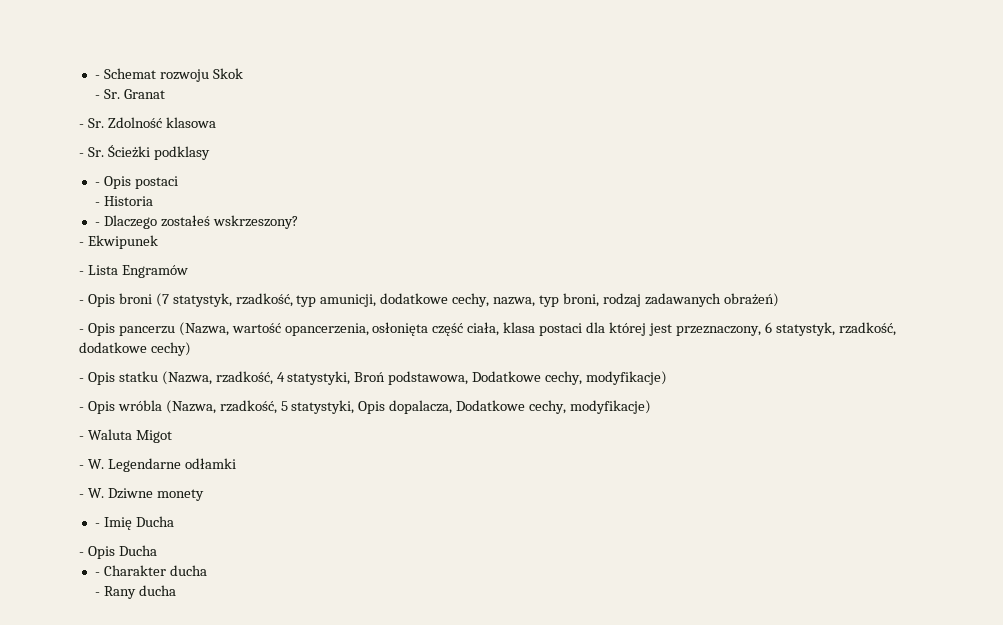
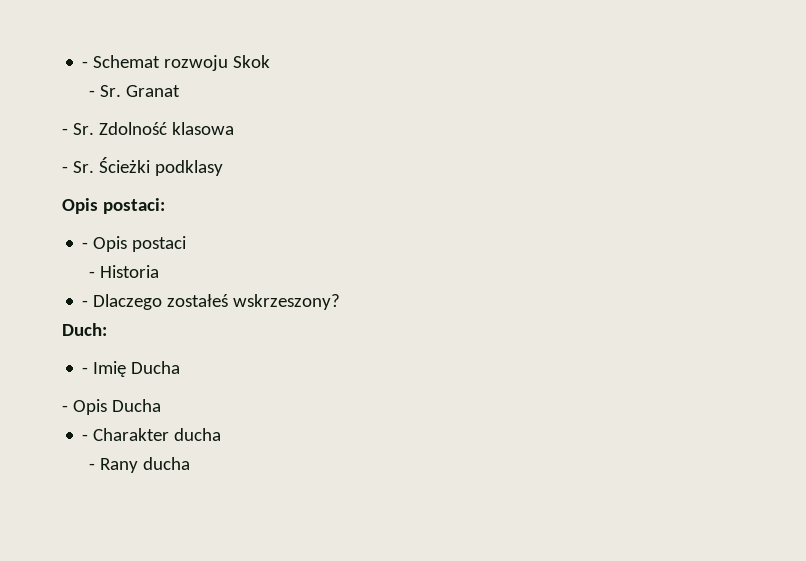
+ Opis postaci:
- - Ekwipunek
- - Lista Engramów
- - Opis broni (7 statystyk, rzadkość, typ amunicji, dodatkowe cechy, nazwa, typ broni, rodzaj zadawanych obrażeń)
- - Opis pancerzu (Nazwa, wartość opancerzenia, osłonięta część ciała, klasa postaci dla której jest przeznaczony, 6 statystyk, rzadkość, dodatkowe cechy)
- - Opis statku (Nazwa, rzadkość, 4 statystyki, Broń podstawowa, Dodatkowe cechy, modyfikacje)
- - Opis wróbla (Nazwa, rzadkość, 5 statystyki, Opis dopalacza, Dodatkowe cechy, modyfikacje)
- - Waluta Migot
- - W. Legendarne odłamki
- - W. Dziwne monety
+ Duch:

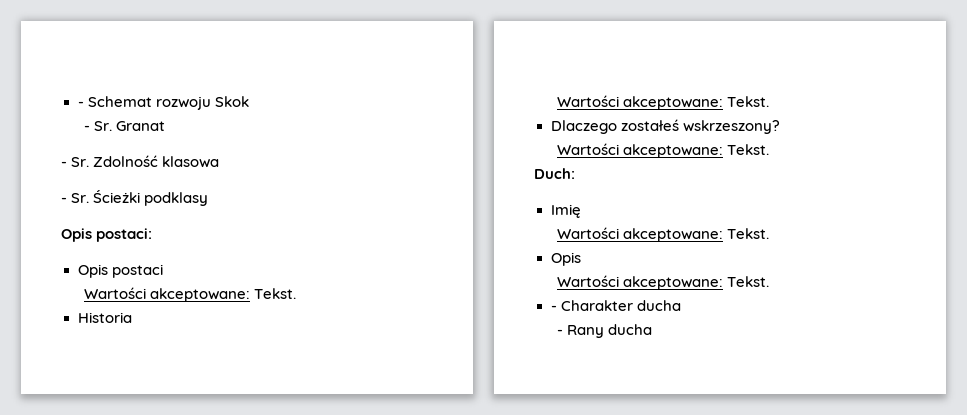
- - Opis postaci
- - Historia
- - Dlaczego zostałeś wskrzeszony?
+ Opis postaci
+ Wartości akceptowane: Tekst.
+ Historia
+ Wartości akceptowane: Tekst.
+ Dlaczego zostałeś wskrzeszony?
+ Wartości akceptowane: Tekst.
- - Imię Ducha
- - Opis Ducha
+ Imię
+ Wartości akceptowane: Tekst.
+ Opis
+ Wartości akceptowane: Tekst.

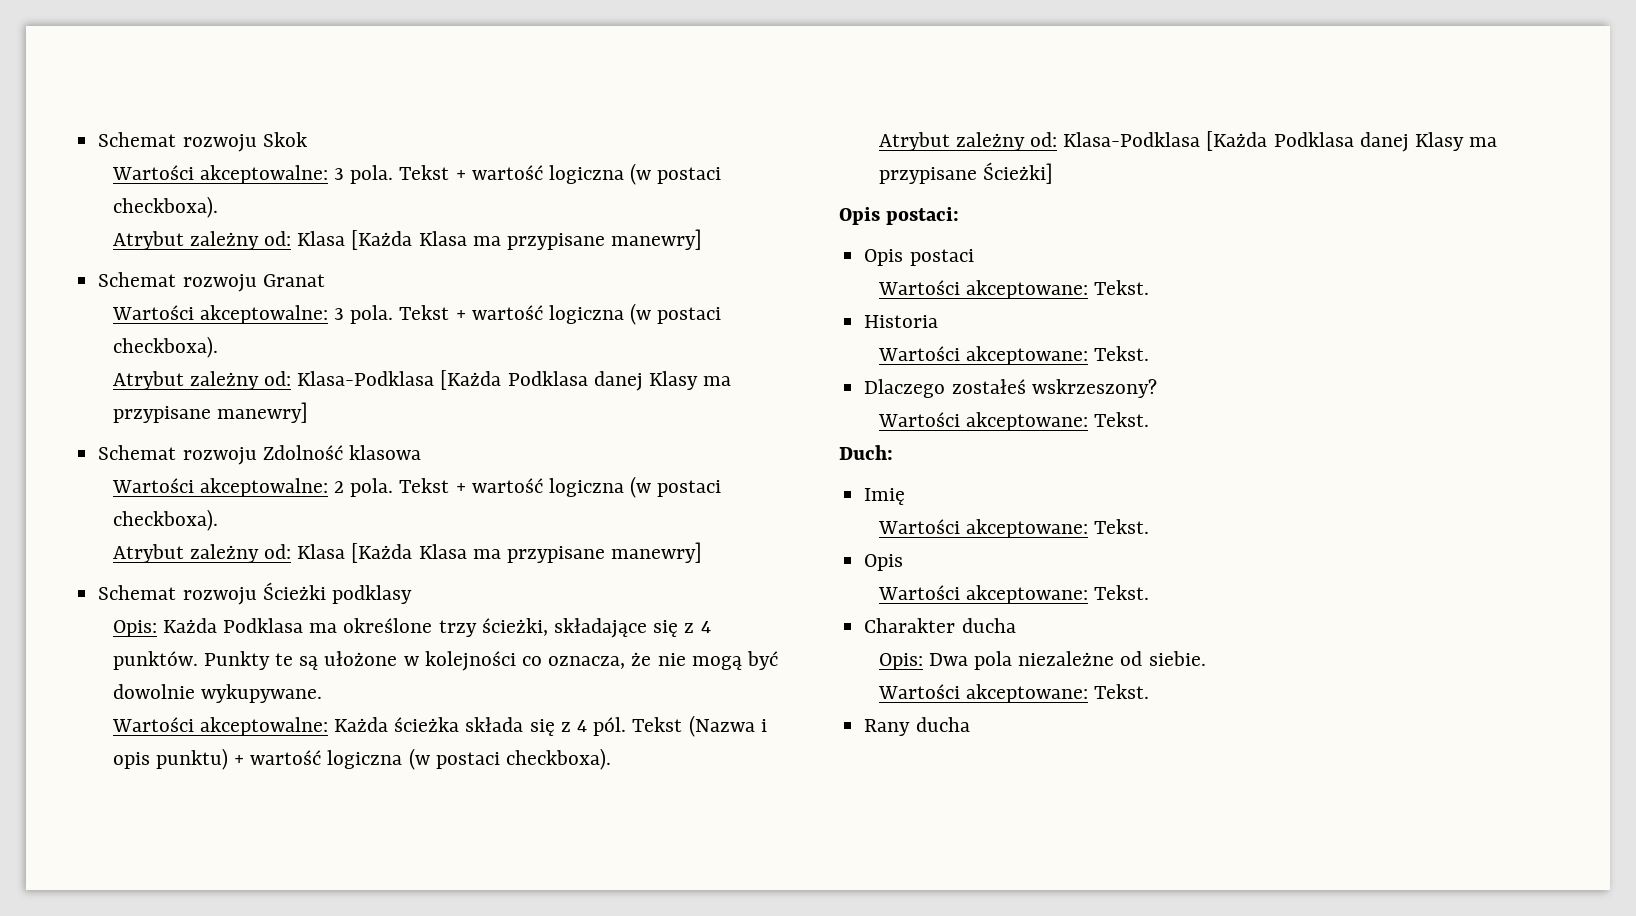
- - Schemat rozwoju Skok
- - Sr. Granat
- - Sr. Zdolność klasowa
- - Sr. Ścieżki podklasy
+ Schemat rozwoju Skok
+ Wartości akceptowalne: 3 pola. Tekst + wartość logiczna (w postaci checkboxa).
+ Atrybut zależny od: Klasa [Każda Klasa ma przypisane manewry]
+ Schemat rozwoju Granat
+ Wartości akceptowalne: 3 pola. Tekst + wartość logiczna (w postaci checkboxa).
+ Atrybut zależny od: Klasa-Podklasa [Każda Podklasa danej Klasy ma przypisane manewry]
+ Schemat rozwoju Zdolność klasowa
+ Wartości akceptowalne: 2 pola. Tekst + wartość logiczna (w postaci checkboxa).
+ Atrybut zależny od: Klasa [Każda Klasa ma przypisane manewry]
+ Schemat rozwoju Ścieżki podklasy
+ Opis: Każda Podklasa ma określone trzy ścieżki, składające się z 4 punktów. Punkty te są ułożone w kolejności co oznacza, że nie mogą być dowolnie wykupywane.
+ Wartości akceptowalne: Każda ścieżka składa się z 4 pól. Tekst (Nazwa i opis punktu) + wartość logiczna (w postaci checkboxa).
+ Atrybut zależny od: Klasa-Podklasa [Każda Podklasa danej Klasy ma przypisane Ścieżki]
- - Charakter ducha
+ Charakter ducha
- - Rany ducha
+ Opis: Dwa pola niezależne od siebie.
+ Wartości akceptowane: Tekst.
+ Rany ducha

